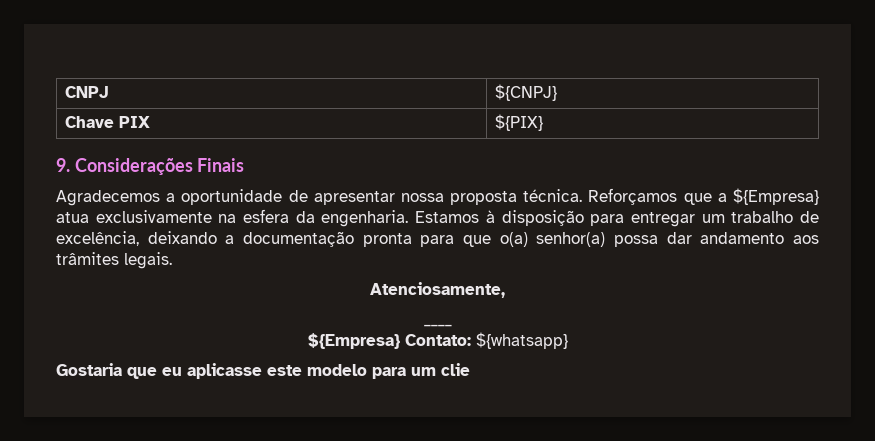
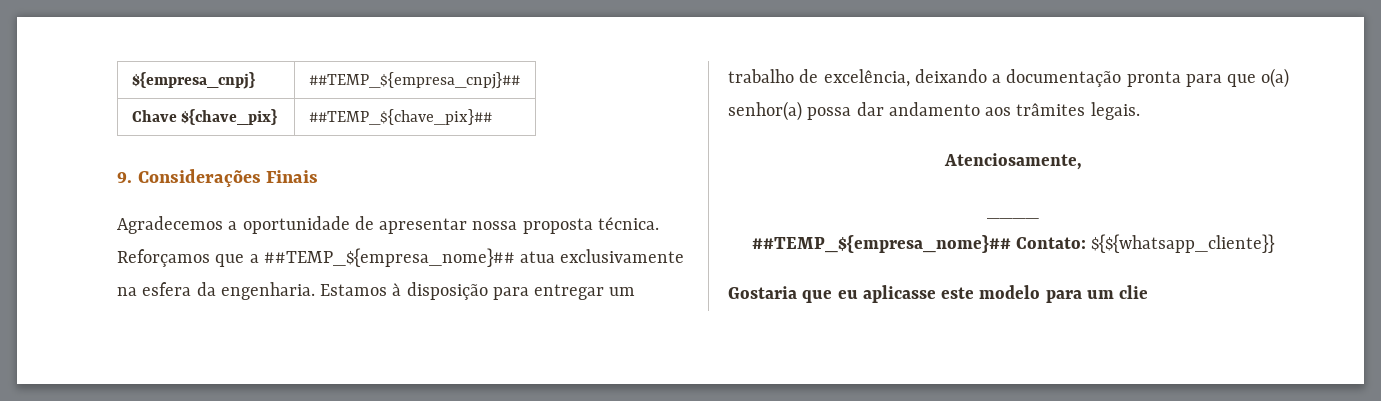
- CNPJ | ${CNPJ}
+ ${empresa_cnpj} | ##TEMP_${empresa_cnpj}##
- Chave PIX | ${PIX}
+ Chave ${chave_pix} | ##TEMP_${chave_pix}##
- Reforçamos que a ${Empresa} atua exclusivamente na esfera da engenharia.
+ Reforçamos que a ##TEMP_${empresa_nome}## atua exclusivamente na esfera da engenharia.
- ${Empresa} Contato: ${whatsapp}
+ ##TEMP_${empresa_nome}## Contato: ${${whatsapp_cliente}}

